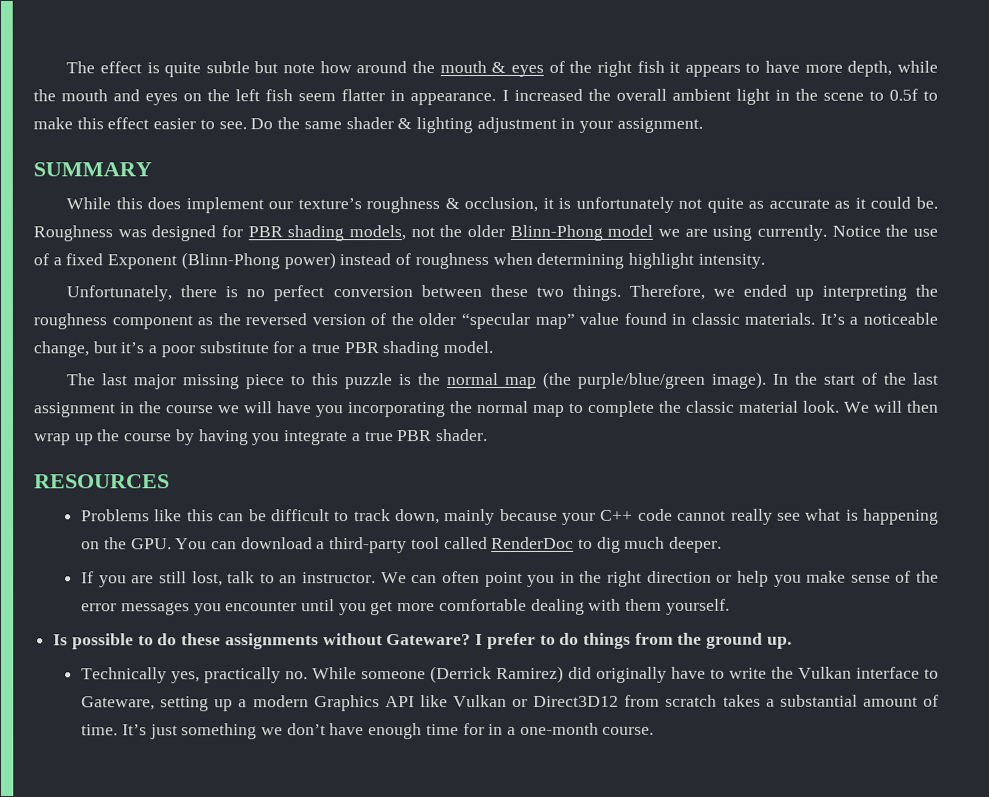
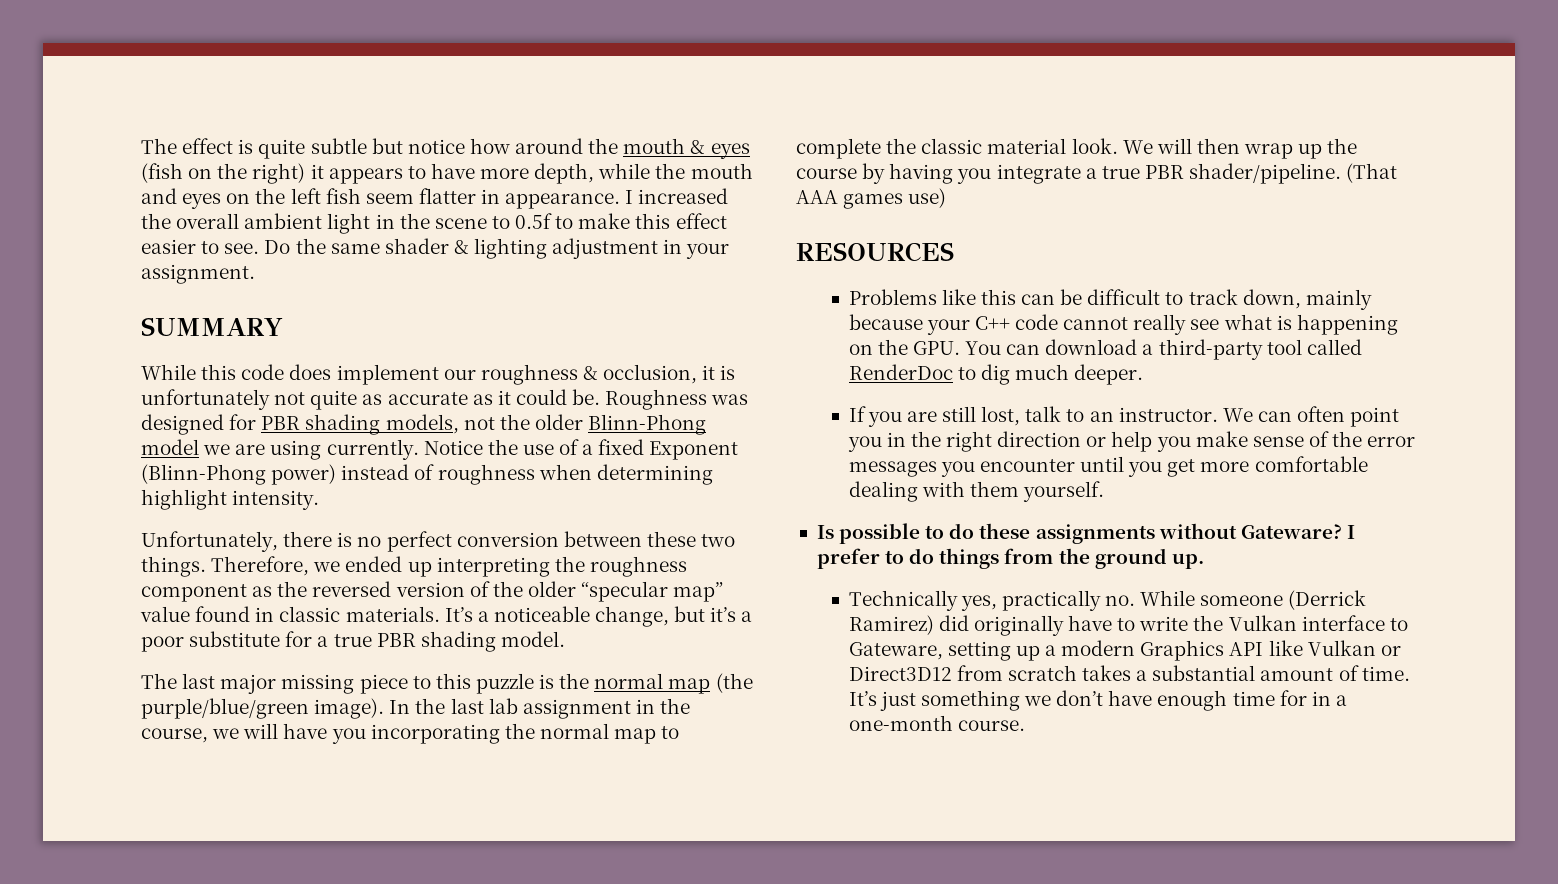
- The effect is quite subtle but note how around the mouth & eyes of the right fish it appears to have more depth, while the mouth and eyes on the left fish seem flatter in appearance.
+ The effect is quite subtle but notice how around the mouth & eyes (fish on the right) it appears to have more depth, while the mouth and eyes on the left fish seem flatter in appearance.
- While this does implement our texture’s roughness & occlusion, it is unfortunately not quite as accurate as it could be.
+ While this code does implement our roughness & occlusion, it is unfortunately not quite as accurate as it could be.
- In the start of the last assignment in the course we will have you incorporating the normal map to complete the classic material look.
+ In the last lab assignment in the course, we will have you incorporating the normal map to complete the classic material look.
- We will then wrap up the course by having you integrate a true PBR shader.
+ We will then wrap up the course by having you integrate a true PBR shader/pipeline. (That AAA games use)

